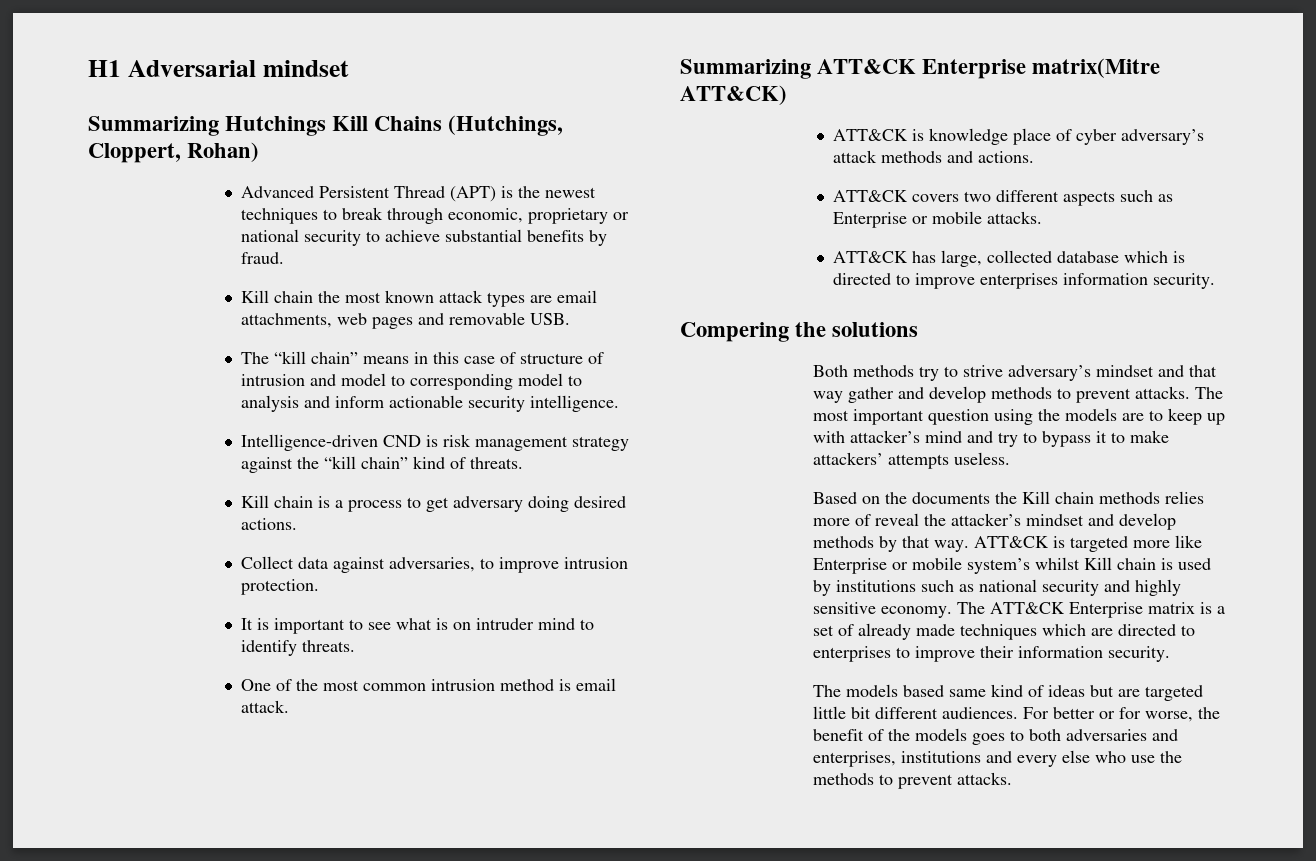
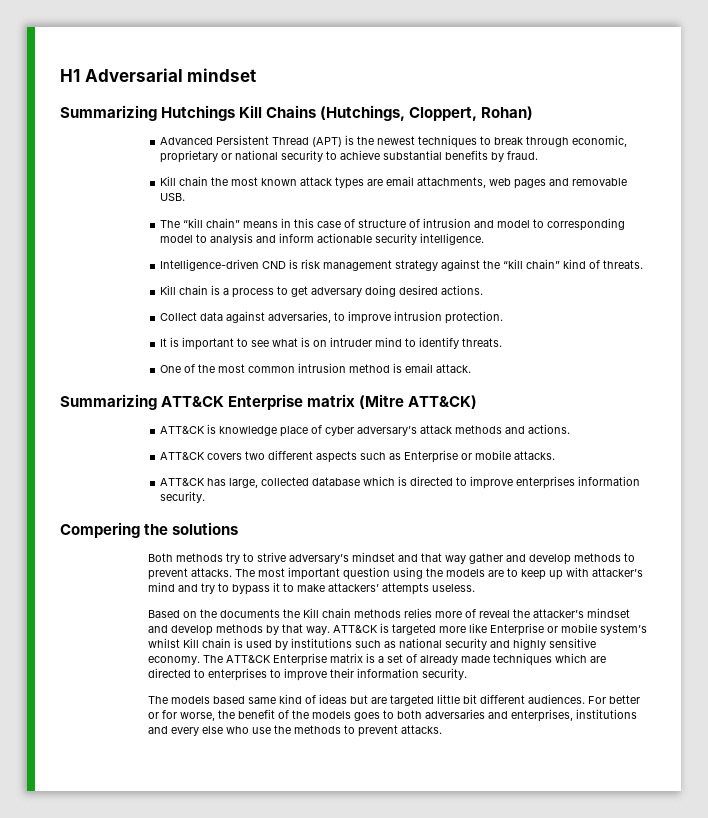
- Summarizing ATT&CK Enterprise matrix(Mitre ATT&CK)
+ Summarizing ATT&CK Enterprise matrix (Mitre ATT&CK)

